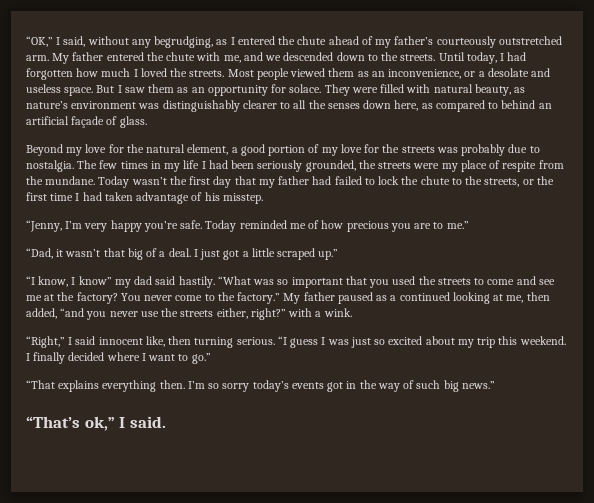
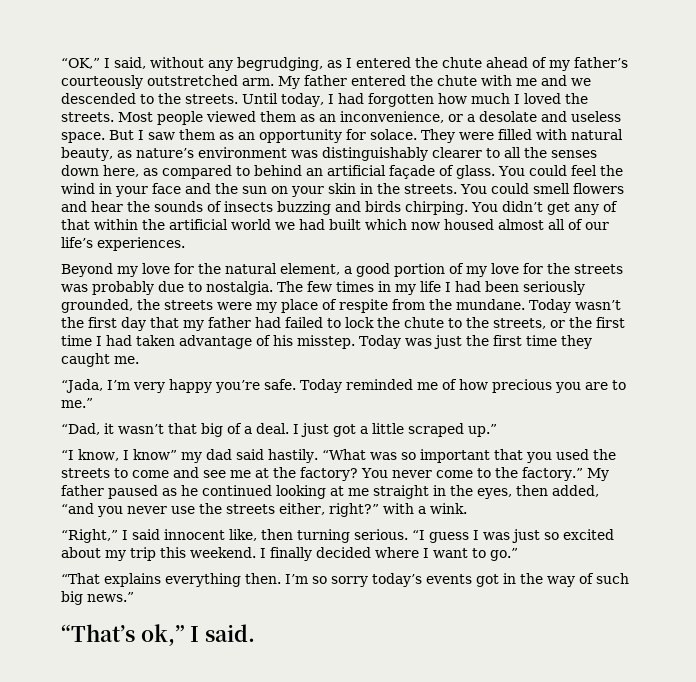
- My father entered the chute with me, and we descended down to the streets.
+ My father entered the chute with me and we descended to the streets.
+ You could feel the wind in your face and the sun on your skin in the streets. You could smell flowers and hear the sounds of insects buzzing and birds chirping. You didn’t get any of that within the artificial world we had built which now housed almost all of our life’s experiences.
- Today wasn’t the first day that my father had failed to lock the chute to the streets, or the first time I had taken advantage of his misstep.
- “Jenny, I’m very happy you’re safe.
+ Today wasn’t the first day that my father had failed to lock the chute to the streets, or the first time I had taken advantage of his misstep. Today was just the first time they caught me.
+ “Jada, I’m very happy you’re safe.
- My father paused as a continued looking at me, then added, “and you never use the streets either, right?” with a wink.
+ My father paused as he continued looking at me straight in the eyes, then added, “and you never use the streets either, right?” with a wink.

